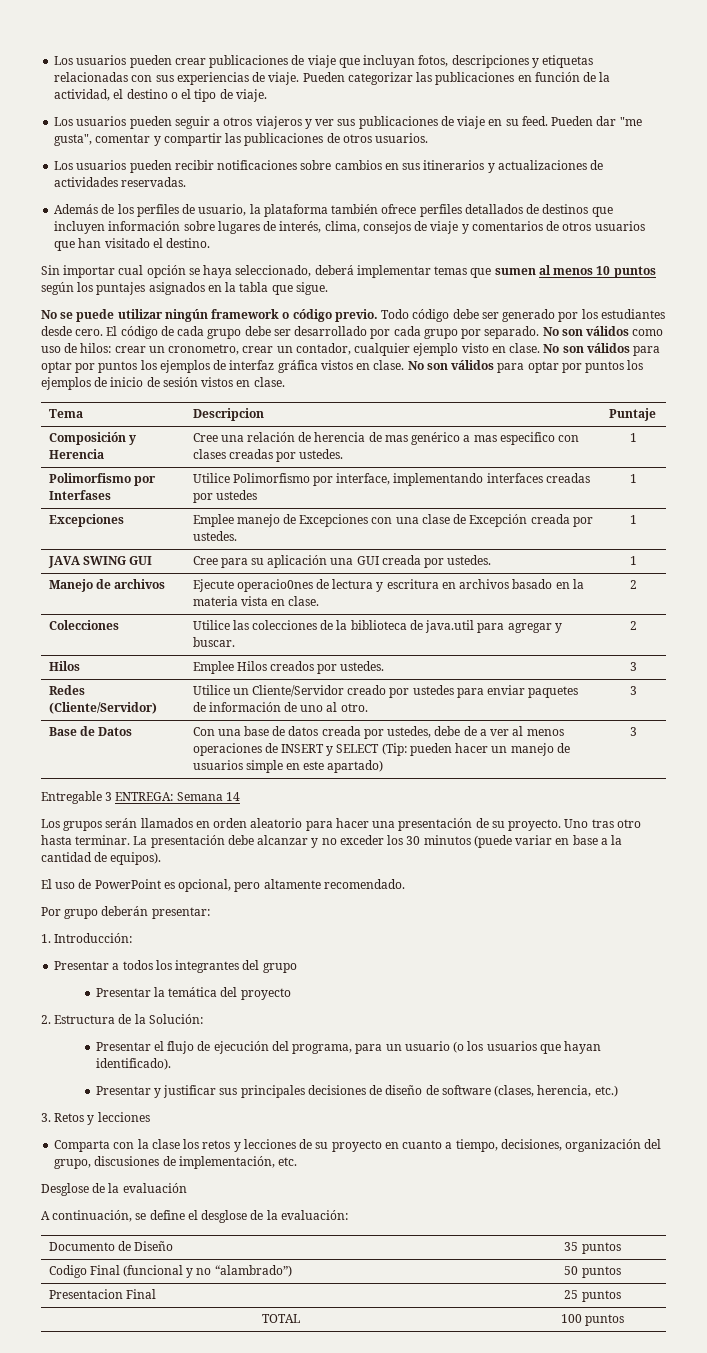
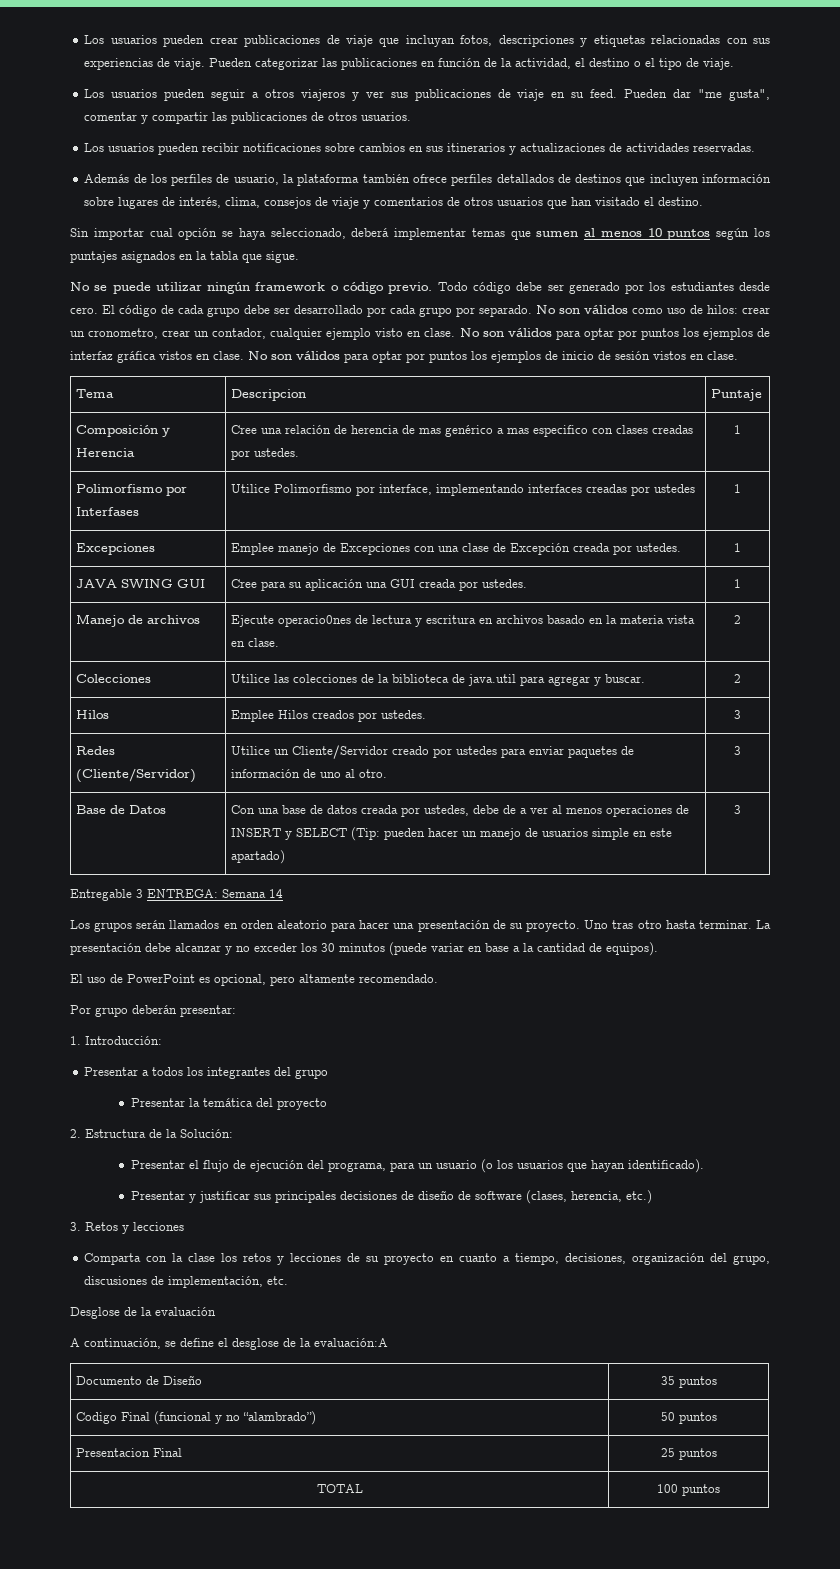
- A continuación, se define el desglose de la evaluación:
+ A continuación, se define el desglose de la evaluación:A

